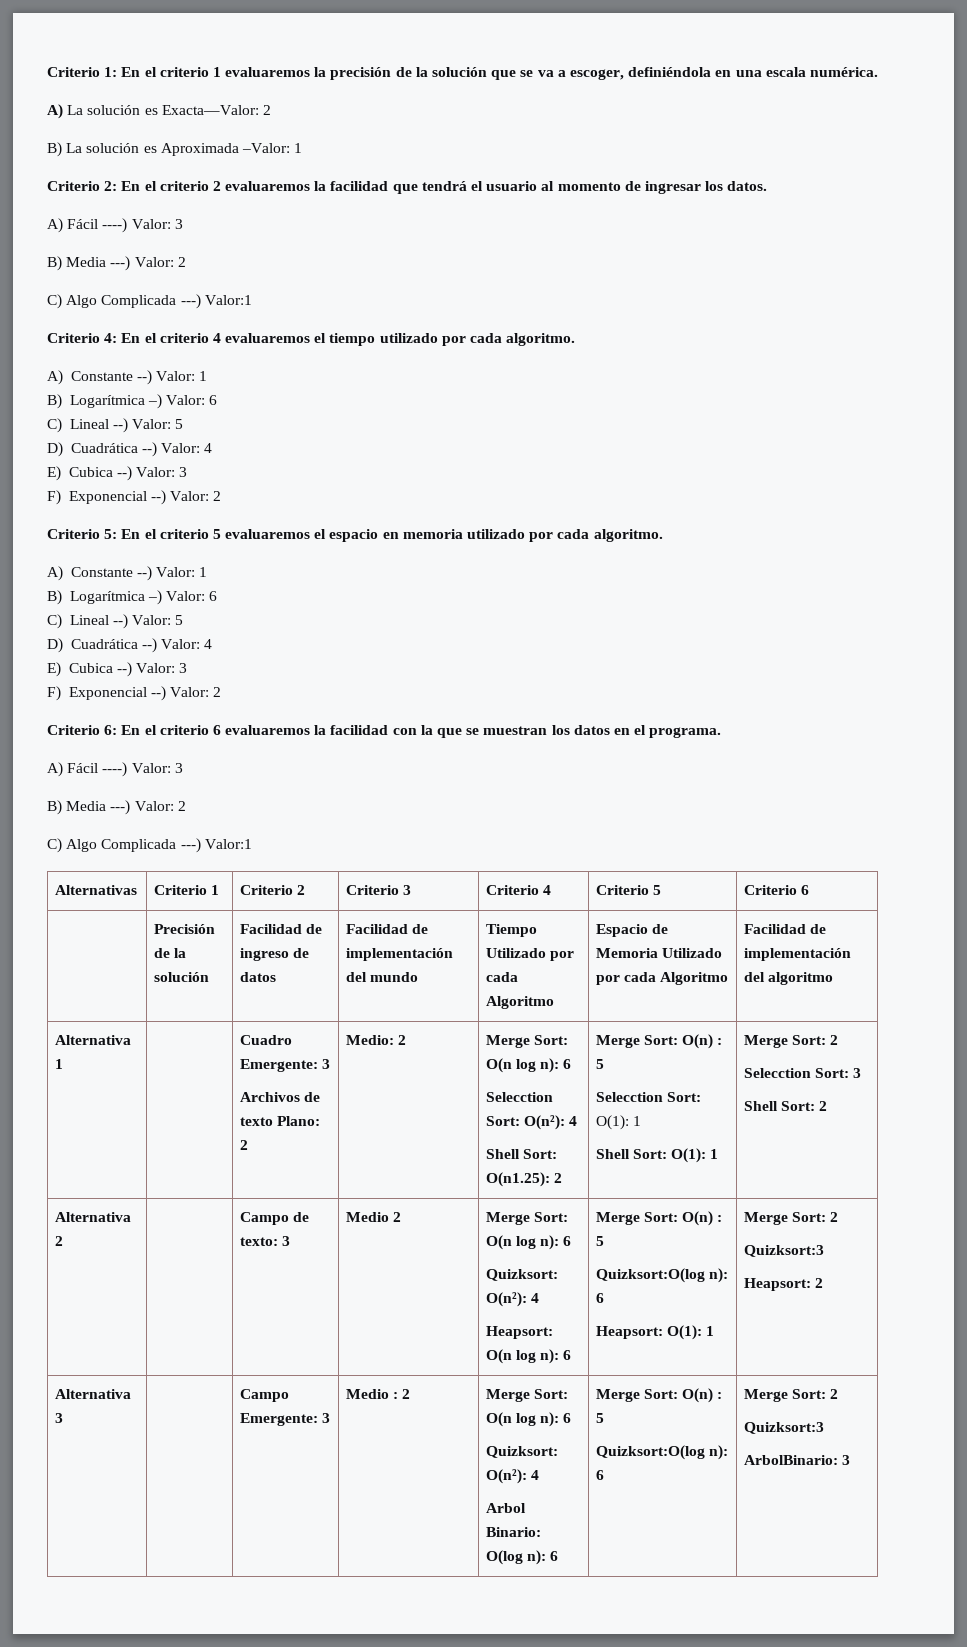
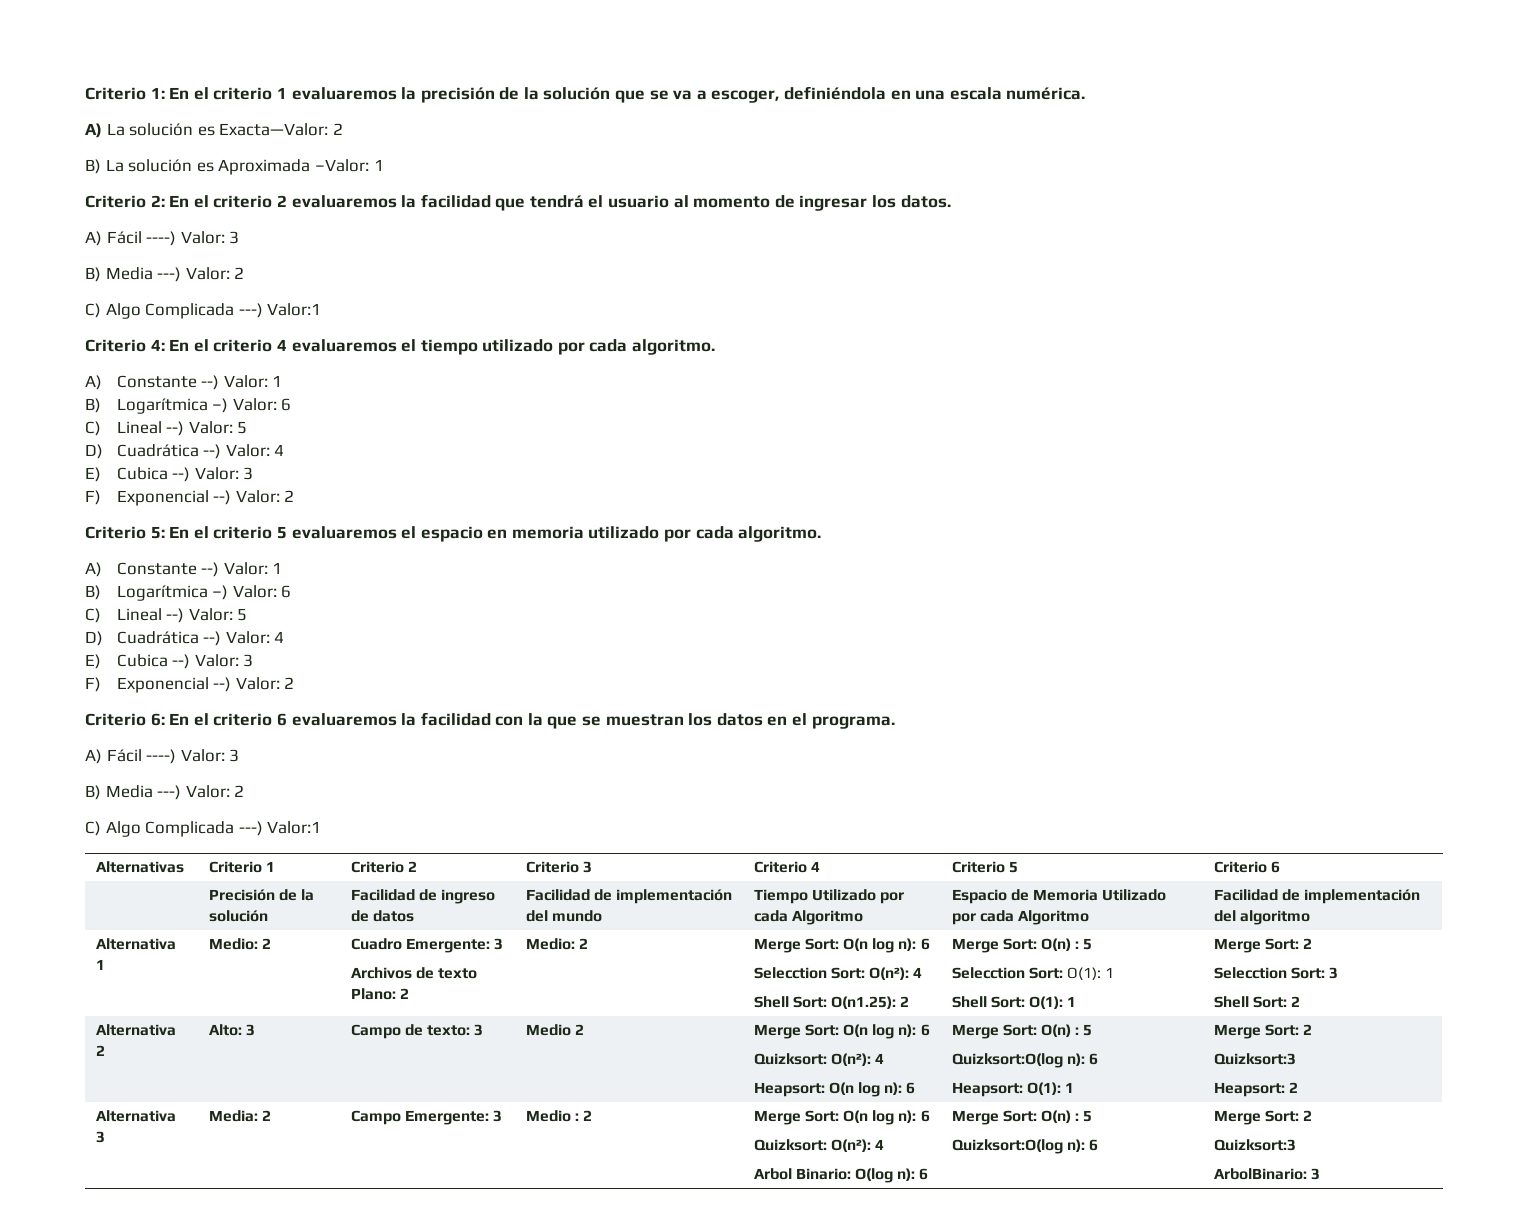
- Alternativa 1
+ Alternativa 1 | Medio: 2
+ Alto: 3
- Alternativa 3 | | Campo Emergente: 3 | Medio : 2 | Merge Sort: O(n log n): 6
+ Alternativa 3 | Media: 2 | Campo Emergente: 3 | Medio : 2 | Merge Sort: O(n log n): 6

